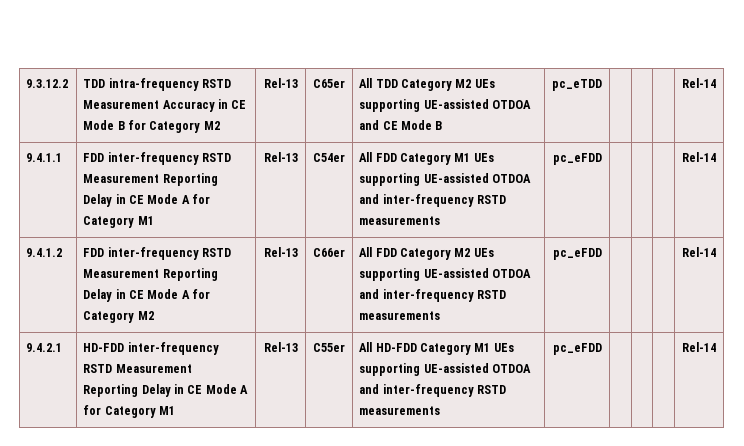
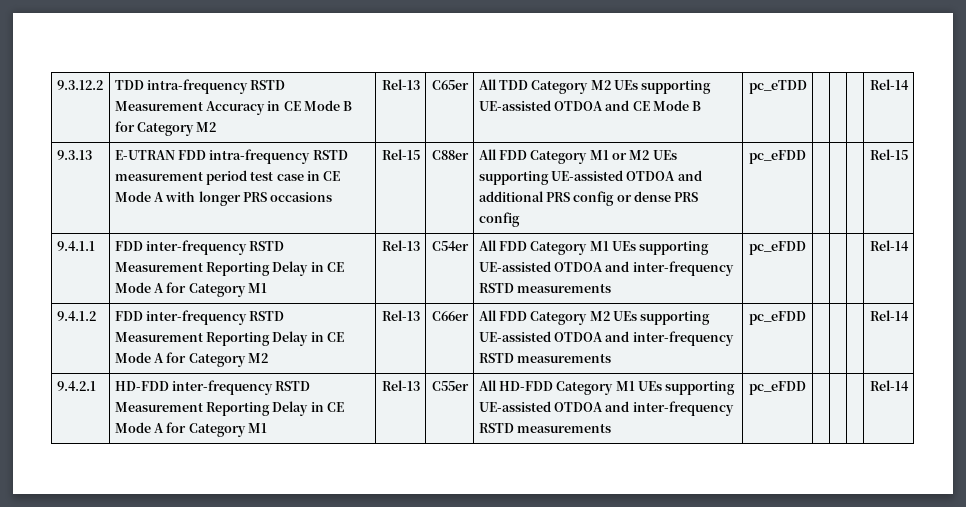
+ 9.3.13 | E-UTRAN FDD intra-frequency RSTD measurement period test case in CE Mode A with longer PRS occasions | Rel-15 | C88er | All FDD Category M1 or M2 UEs supporting UE-assisted OTDOA and additional PRS config or dense PRS config | pc_eFDD | | | | Rel-15

